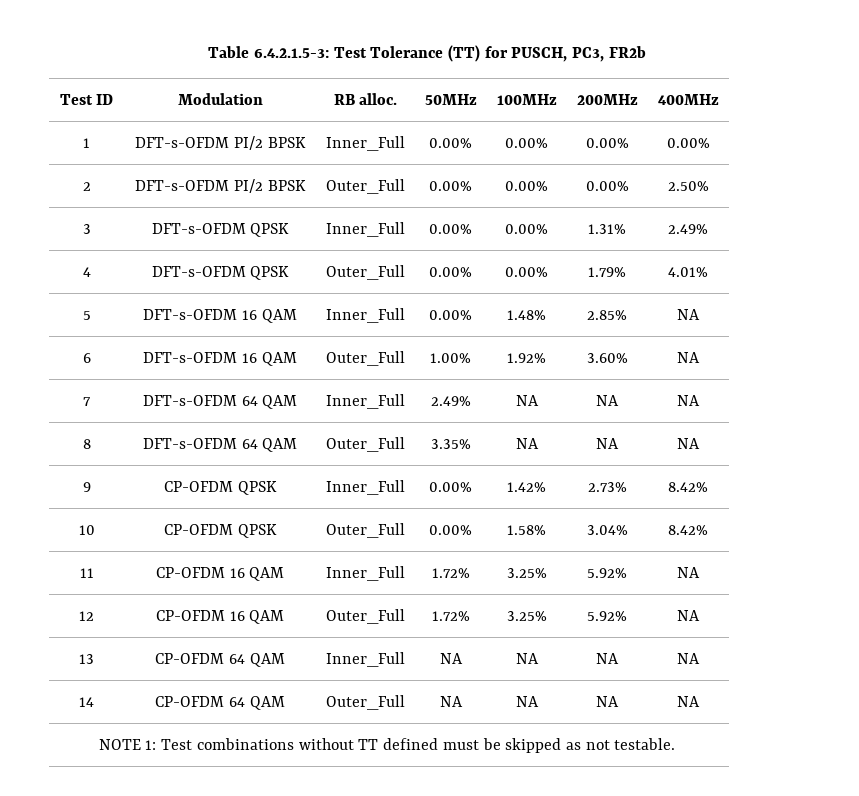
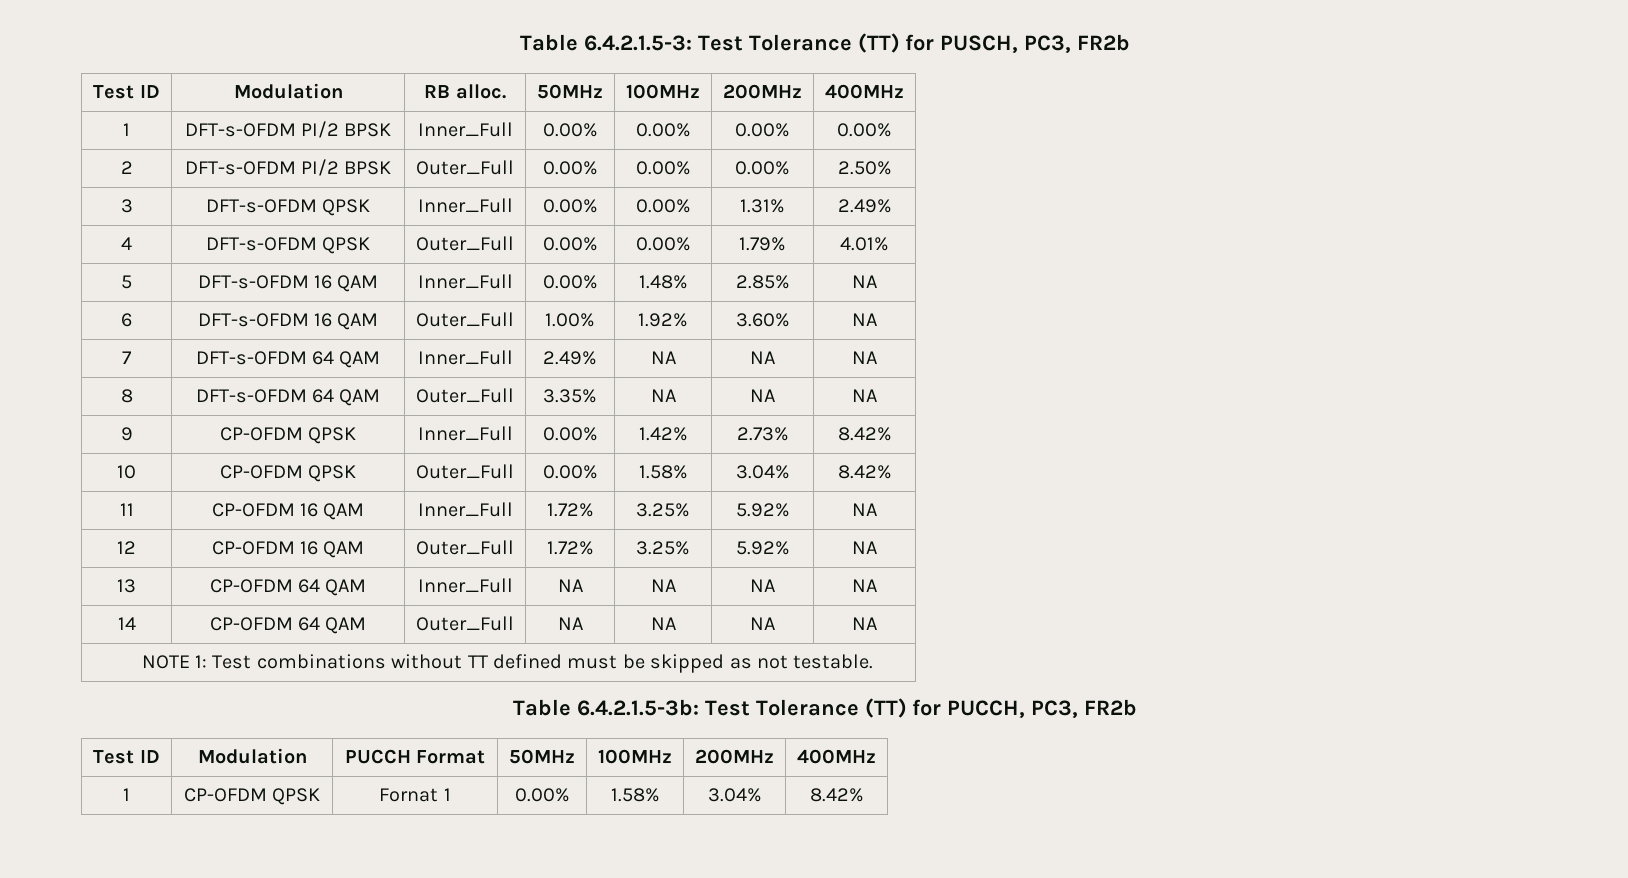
+ Table 6.4.2.1.5-3b: Test Tolerance (TT) for PUCCH, PC3, FR2b
+ Test ID | Modulation | PUCCH Format | 50MHz | 100MHz | 200MHz | 400MHz
+ 1 | CP-OFDM QPSK | Fornat 1 | 0.00% | 1.58% | 3.04% | 8.42%

